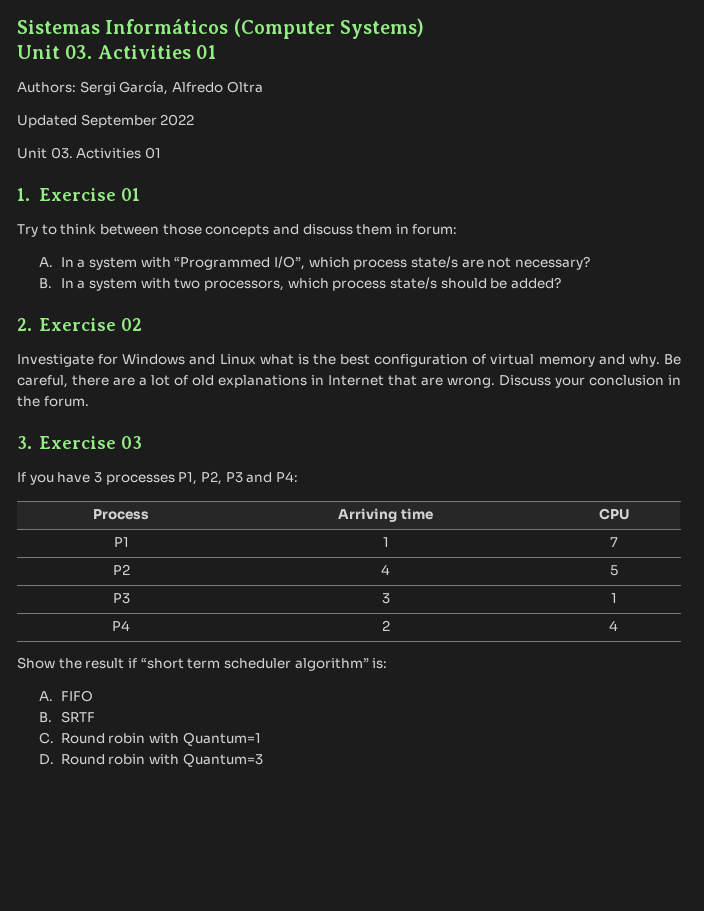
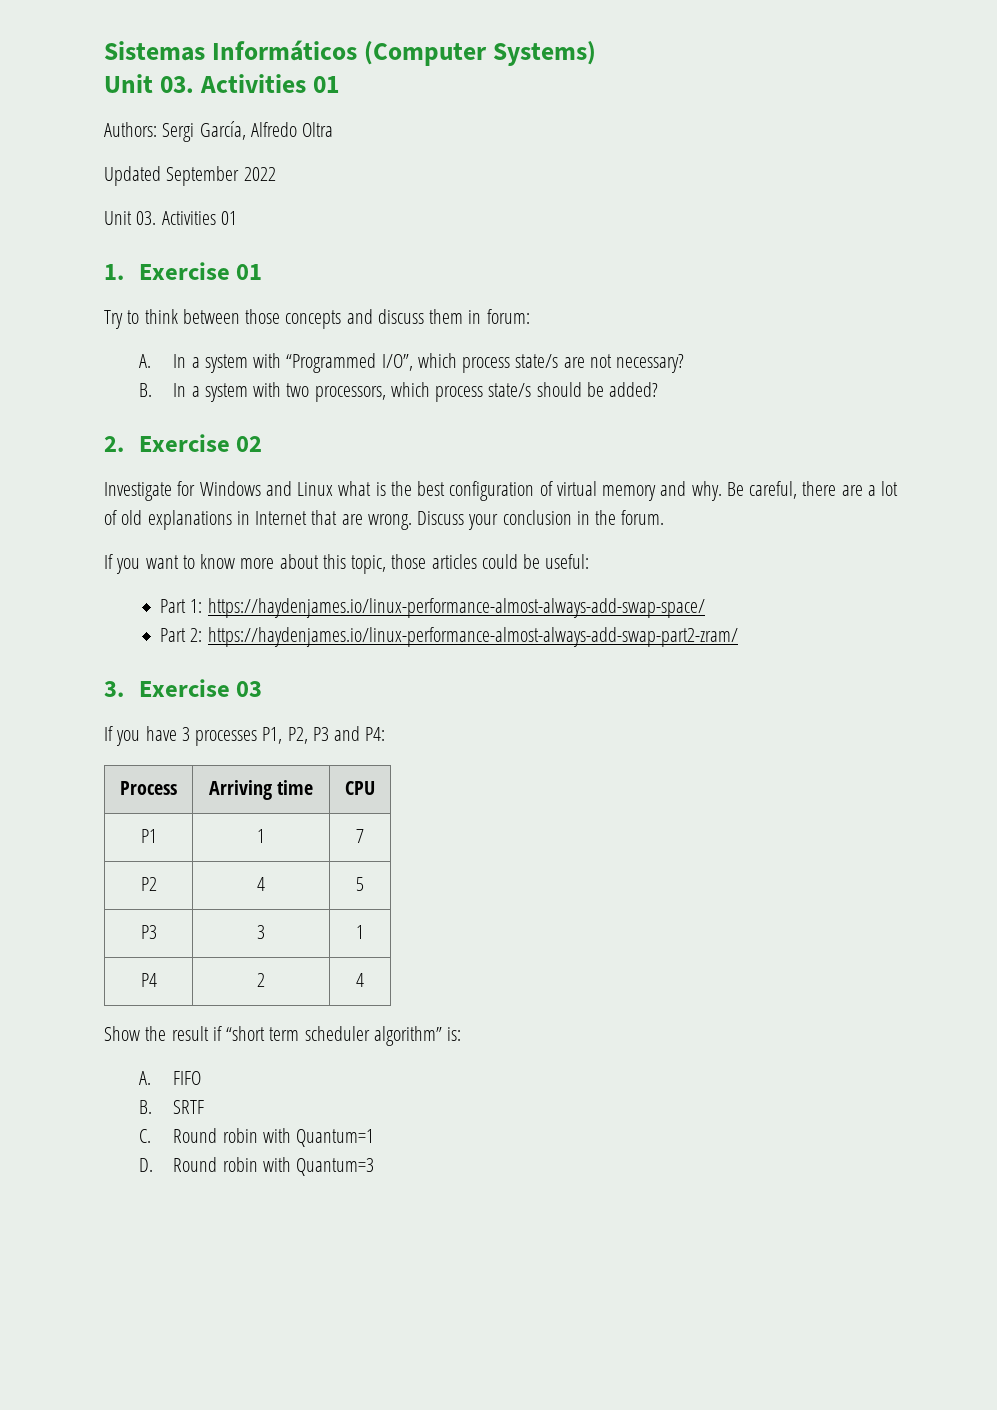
+ If you want to know more about this topic, those articles could be useful:
+ Part 1: https://haydenjames.io/linux-performance-almost-always-add-swap-space/
+ Part 2: https://haydenjames.io/linux-performance-almost-always-add-swap-part2-zram/

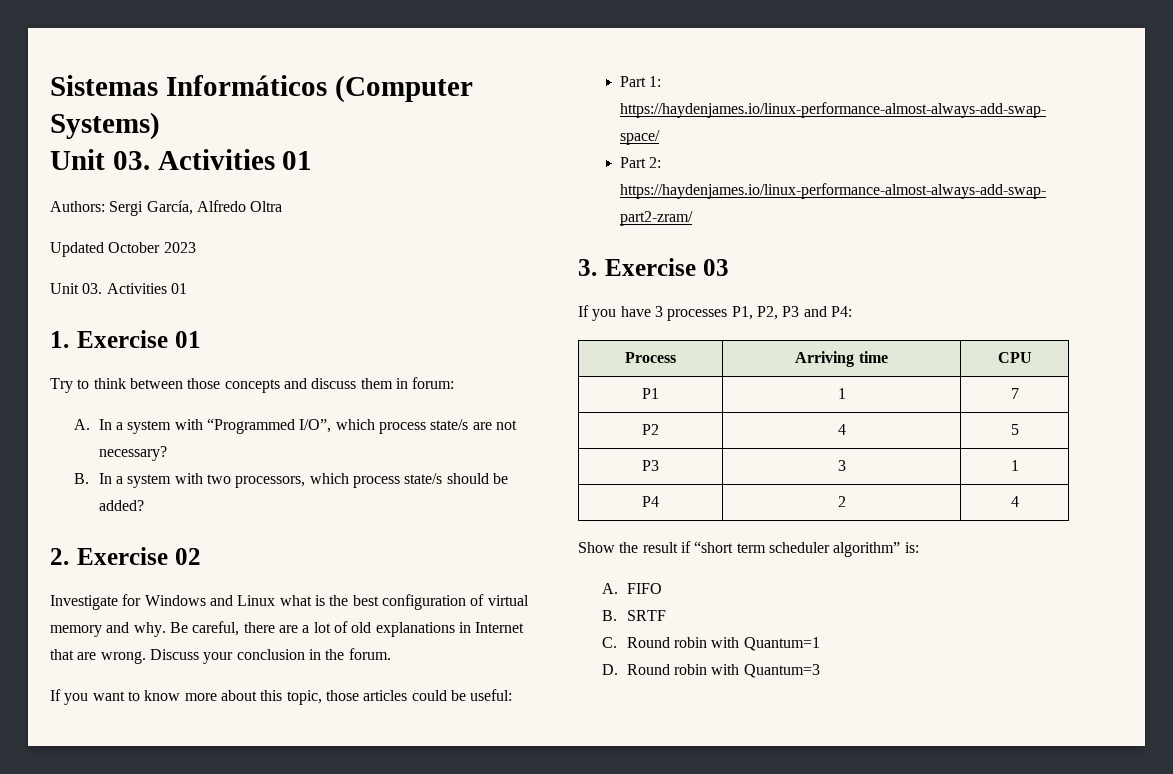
- Updated September 2022
+ Updated October 2023

